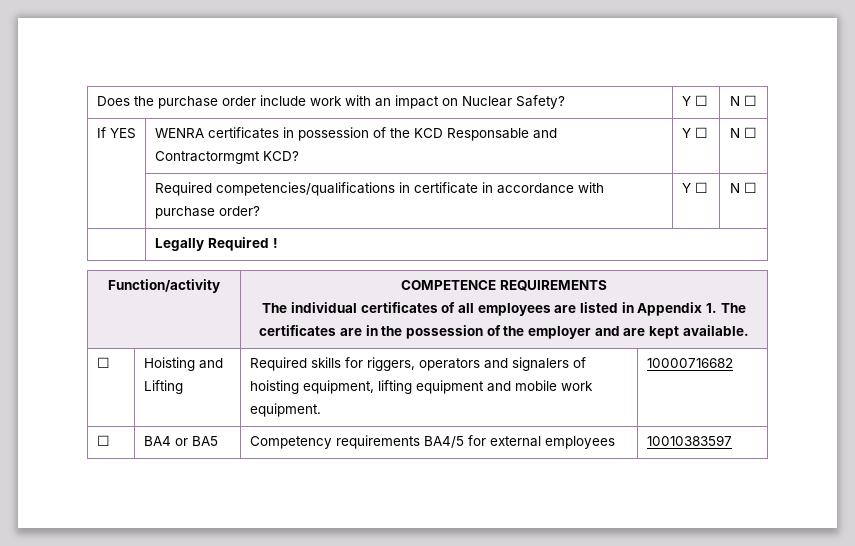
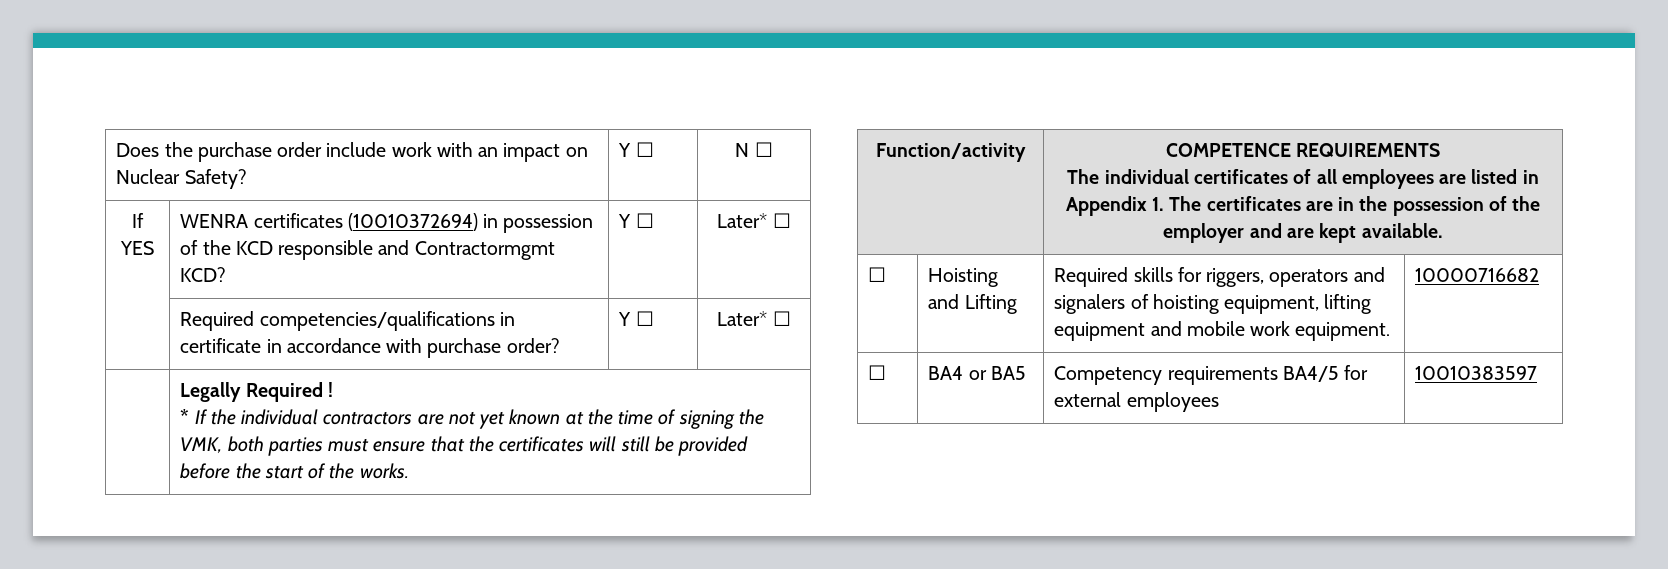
- If YES | WENRA certificates in possession of the KCD Responsable and Contractormgmt KCD? | Y ☐ | N ☐
+ If YES | WENRA certificates (10010372694) in possession of the KCD responsible and Contractormgmt KCD? | Y ☐ | Later* ☐
- | Required competencies/qualifications in certificate in accordance with purchase order? | Y ☐ | N ☐
+ | Required competencies/qualifications in certificate in accordance with purchase order? | Y ☐ | Later* ☐
  | Legally Required !
+ * If the individual contractors are not yet known at the time of signing the VMK, both parties must ensure that the certificates will still be provided before the start of the works.

